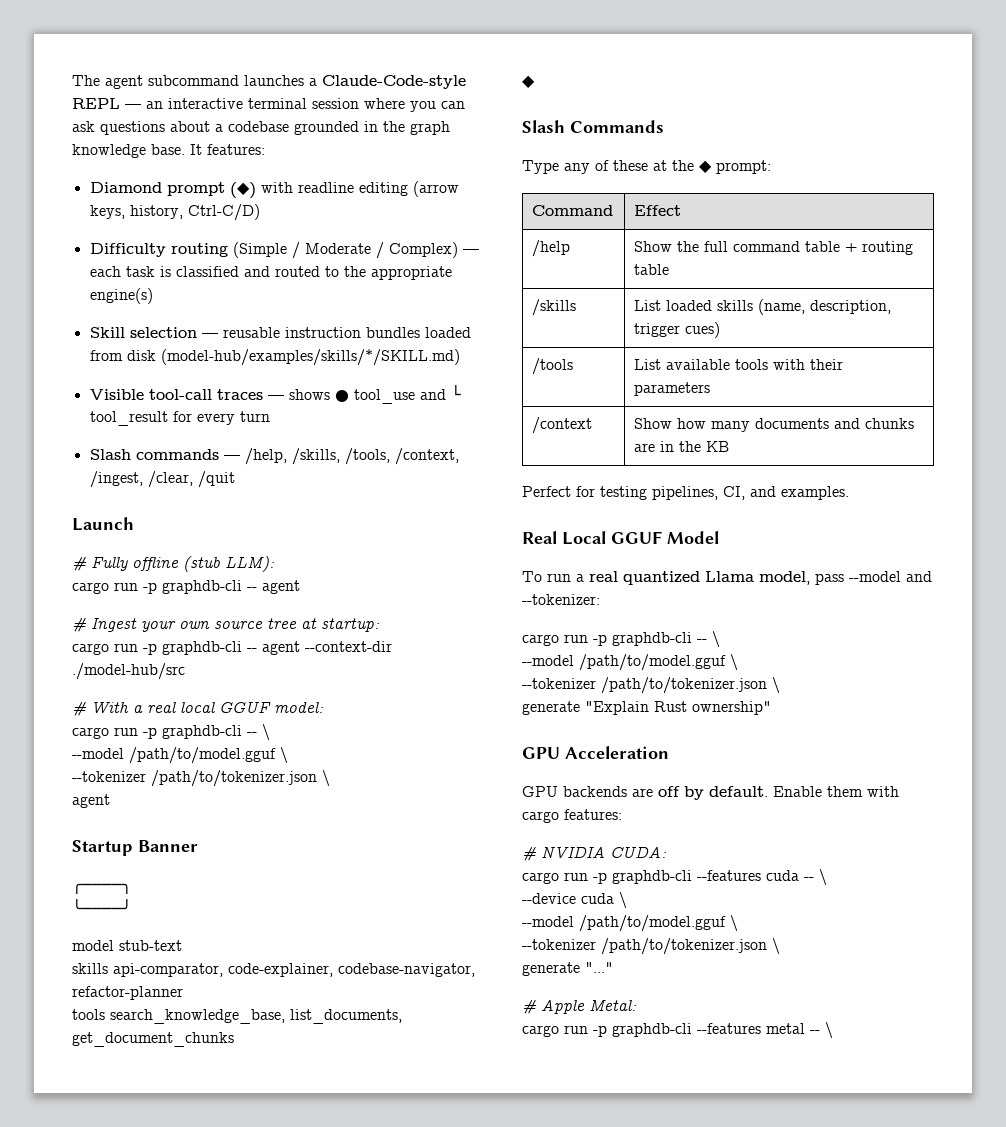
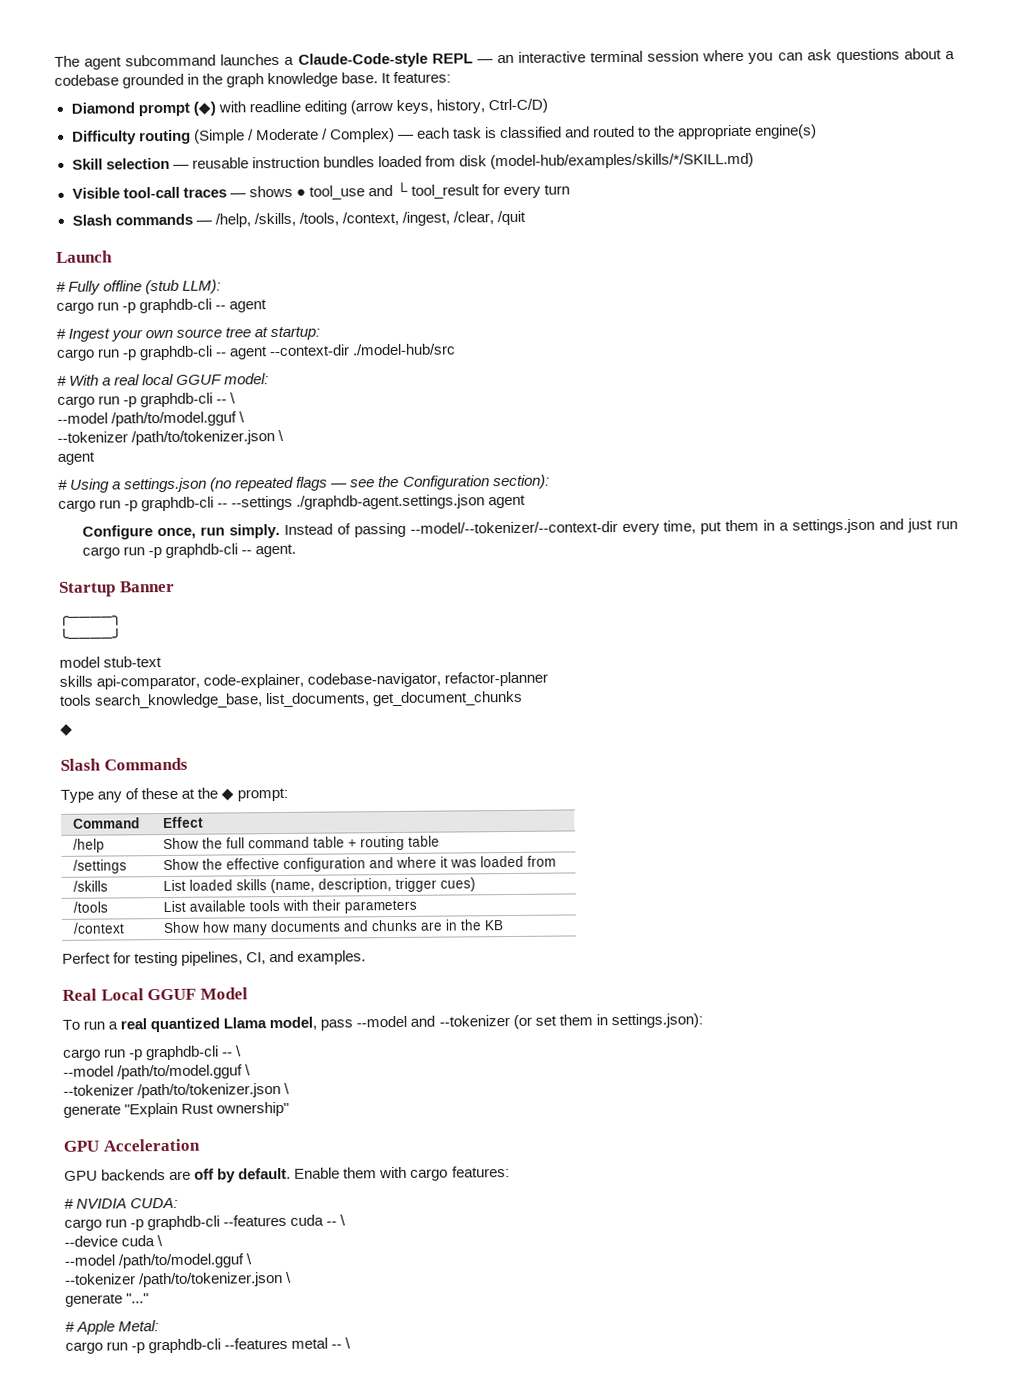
+ # Using a settings.json (no repeated flags — see the Configuration section):
+ cargo run -p graphdb-cli -- --settings ./graphdb-agent.settings.json agent
+ Configure once, run simply. Instead of passing --model/--tokenizer/--context-dir every time, put them in a settings.json and just run cargo run -p graphdb-cli -- agent.
+ /settings | Show the effective configuration and where it was loaded from
- To run a real quantized Llama model, pass --model and --tokenizer:
+ To run a real quantized Llama model, pass --model and --tokenizer (or set them in settings.json):

